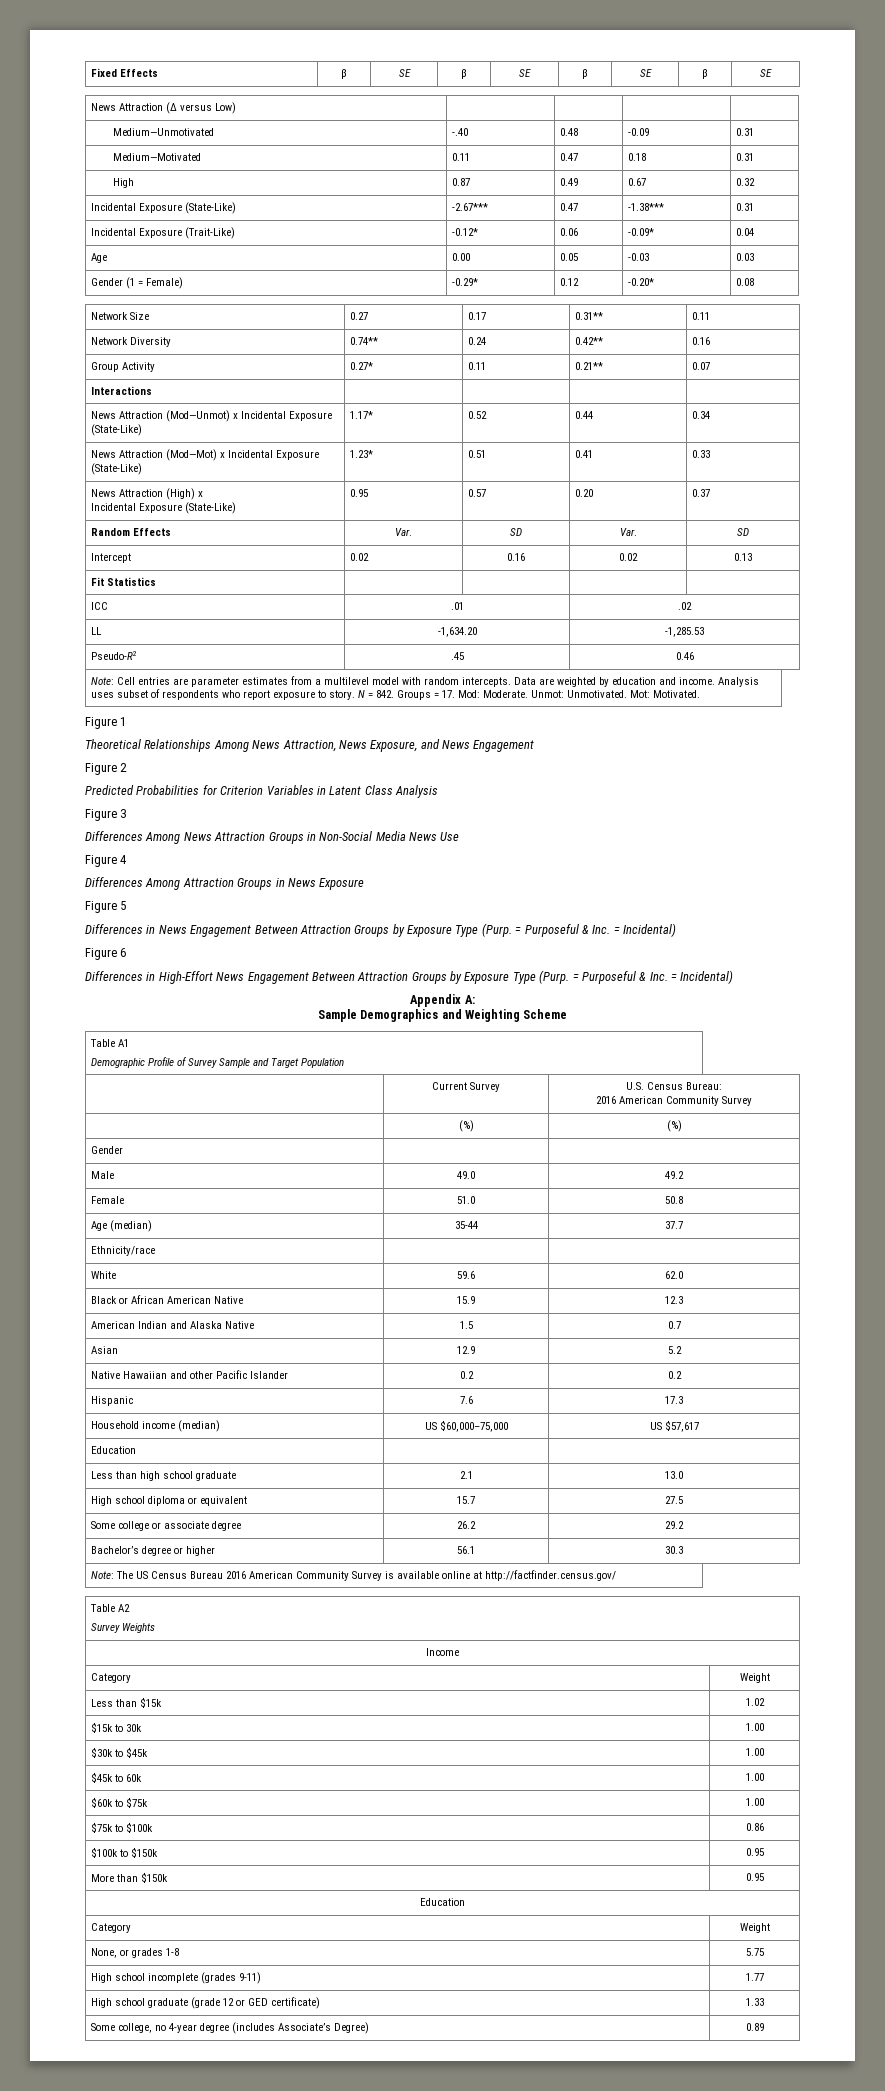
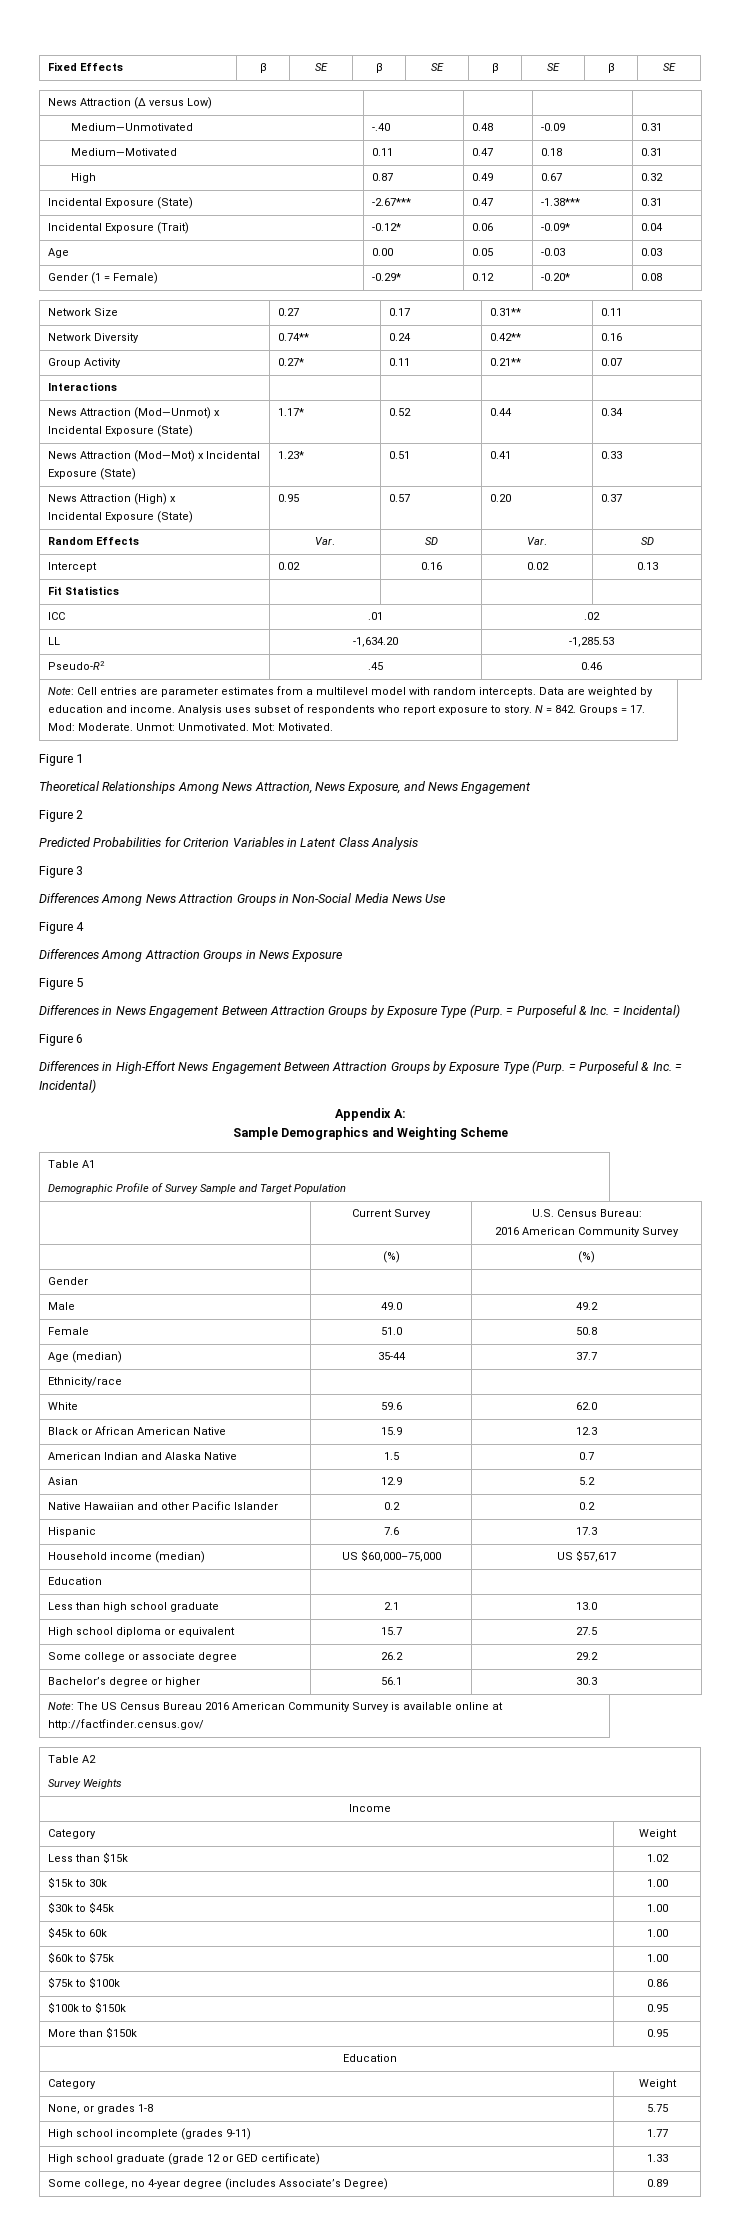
- Incidental Exposure (State-Like) | -2.67*** | 0.47 | -1.38*** | 0.31
+ Incidental Exposure (State) | -2.67*** | 0.47 | -1.38*** | 0.31
- Incidental Exposure (Trait-Like) | -0.12* | 0.06 | -0.09* | 0.04
+ Incidental Exposure (Trait) | -0.12* | 0.06 | -0.09* | 0.04
- News Attraction (Mod—Unmot) x Incidental Exposure (State-Like) | 1.17* | 0.52 | 0.44 | 0.34
+ News Attraction (Mod—Unmot) x Incidental Exposure (State) | 1.17* | 0.52 | 0.44 | 0.34
- News Attraction (Mod—Mot) x Incidental Exposure (State-Like) | 1.23* | 0.51 | 0.41 | 0.33
+ News Attraction (Mod—Mot) x Incidental Exposure (State) | 1.23* | 0.51 | 0.41 | 0.33
  News Attraction (High) x
- Incidental Exposure (State-Like) | 0.95 | 0.57 | 0.20 | 0.37
+ Incidental Exposure (State) | 0.95 | 0.57 | 0.20 | 0.37

